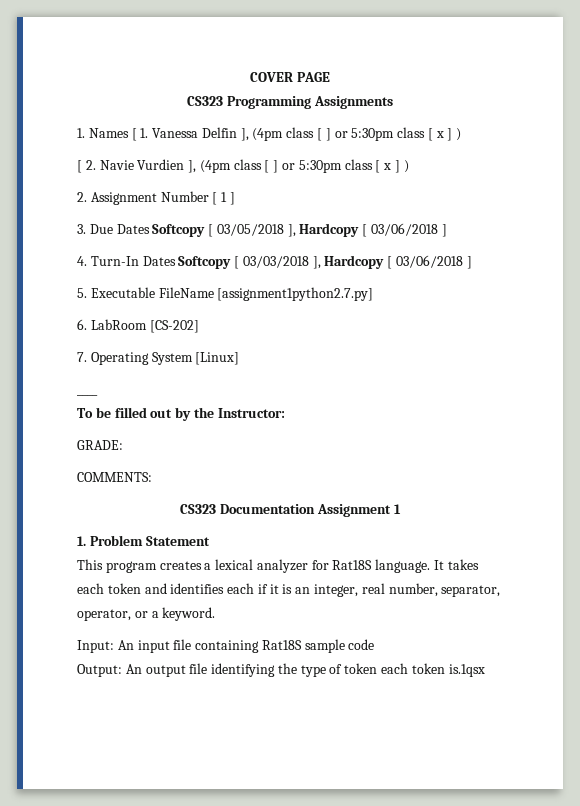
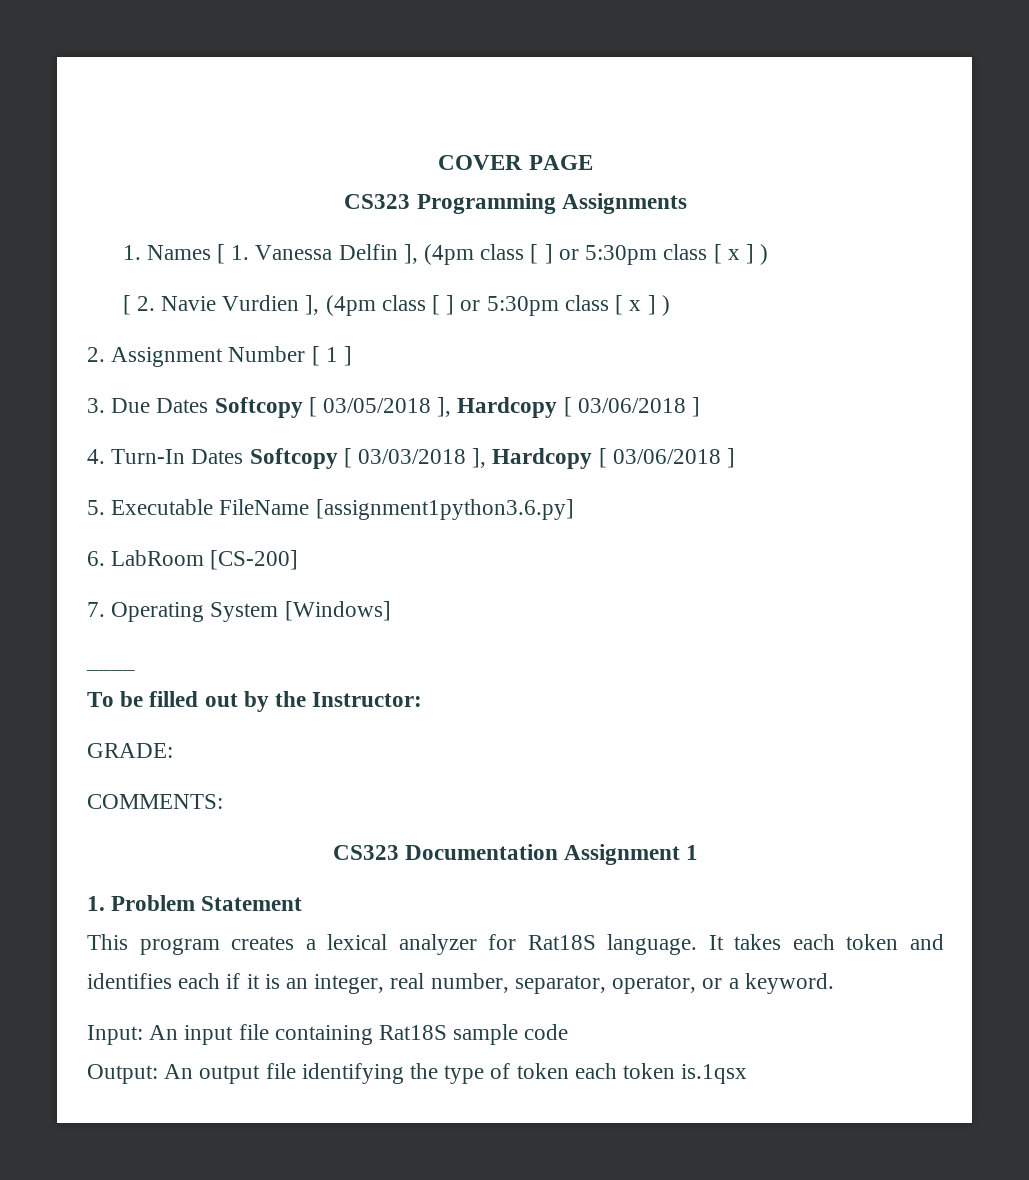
- 5. Executable FileName [assignment1python2.7.py]
+ 5. Executable FileName [assignment1python3.6.py]
- 6. LabRoom [CS-202]
+ 6. LabRoom [CS-200]
- 7. Operating System [Linux]
+ 7. Operating System [Windows]

